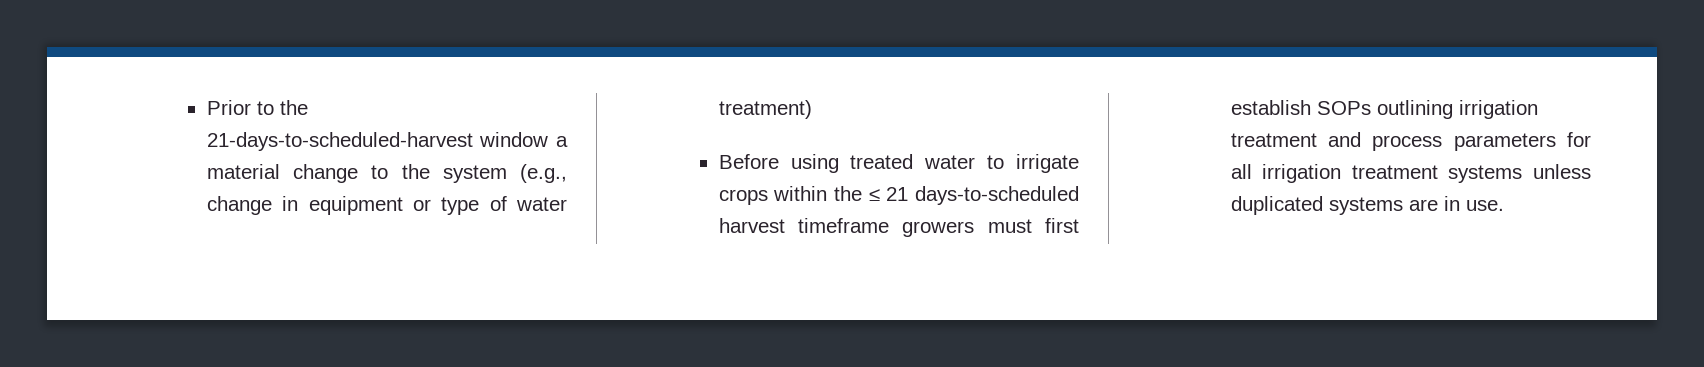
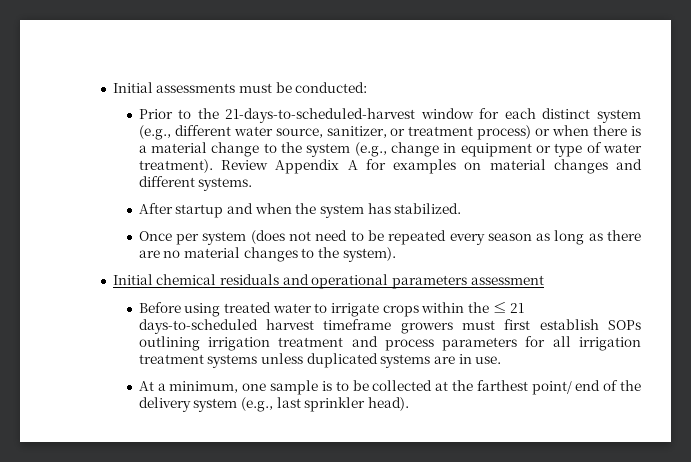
+ Initial assessments must be conducted:
- Prior to the 21-days-to-scheduled-harvest window a material change to the system (e.g., change in equipment or type of water treatment)
+ Prior to the 21-days-to-scheduled-harvest window for each distinct system (e.g., different water source, sanitizer, or treatment process) or when there is a material change to the system (e.g., change in equipment or type of water treatment). Review Appendix A for examples on material changes and different systems.
+ After startup and when the system has stabilized.
+ Once per system (does not need to be repeated every season as long as there are no material changes to the system).
+ Initial chemical residuals and operational parameters assessment
+ At a minimum, one sample is to be collected at the farthest point/ end of the delivery system (e.g., last sprinkler head).

